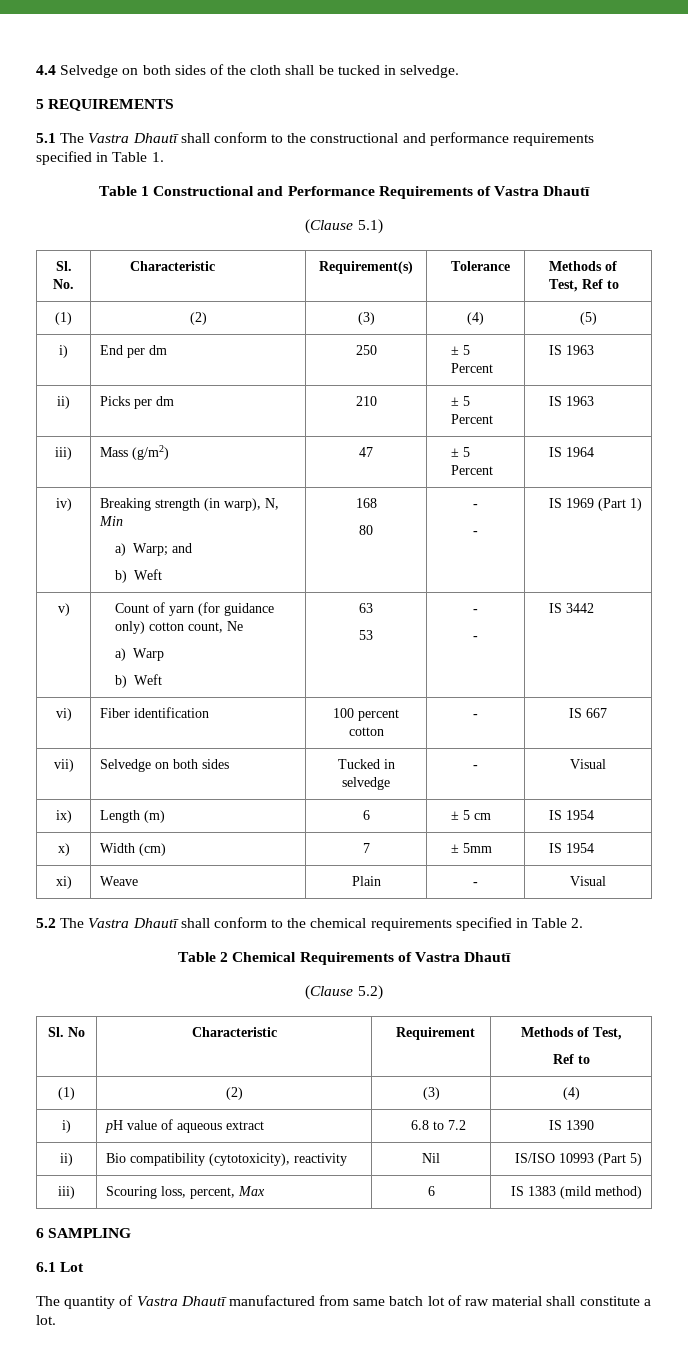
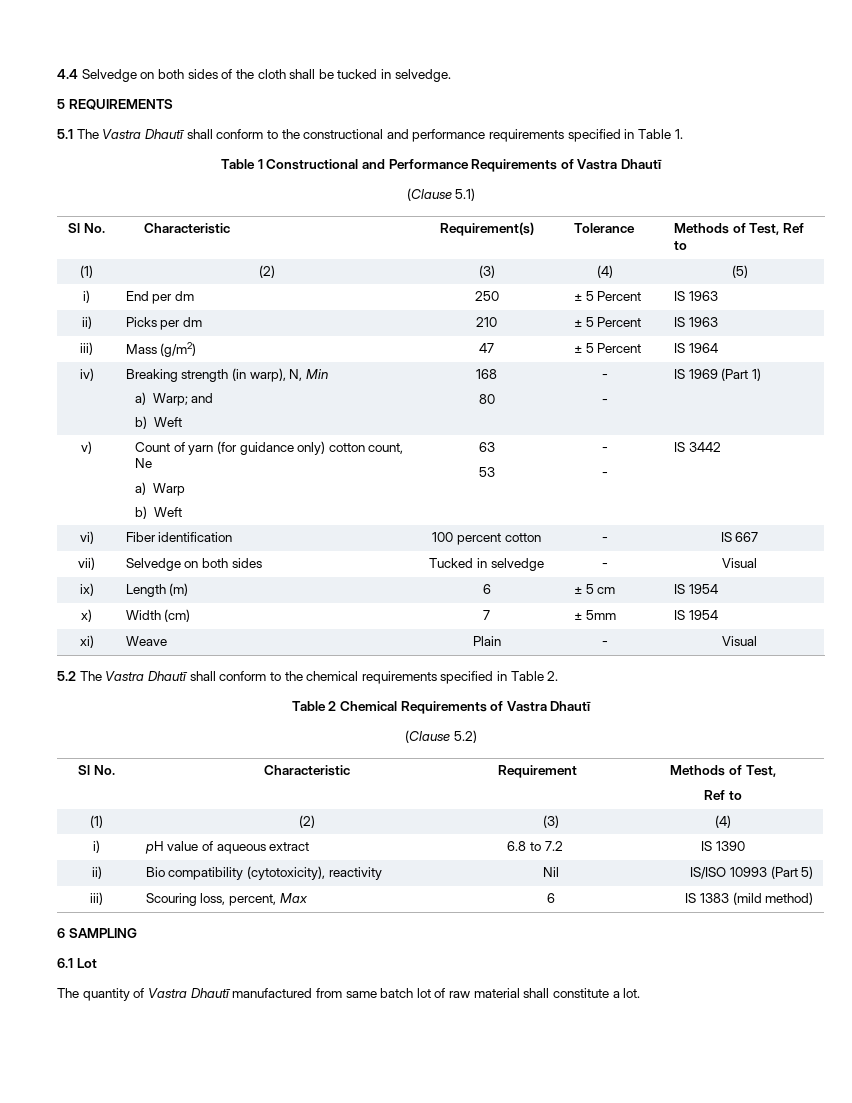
- Sl. No. | Characteristic | Requirement(s) | Tolerance | Methods of Test, Ref to
+ Sl No. | Characteristic | Requirement(s) | Tolerance | Methods of Test, Ref to
- Sl. No | Characteristic | Requirement | Methods of Test,
+ Sl No. | Characteristic | Requirement | Methods of Test,

